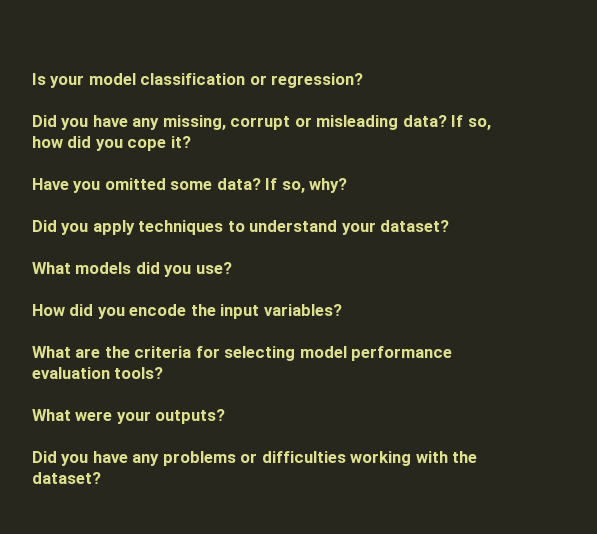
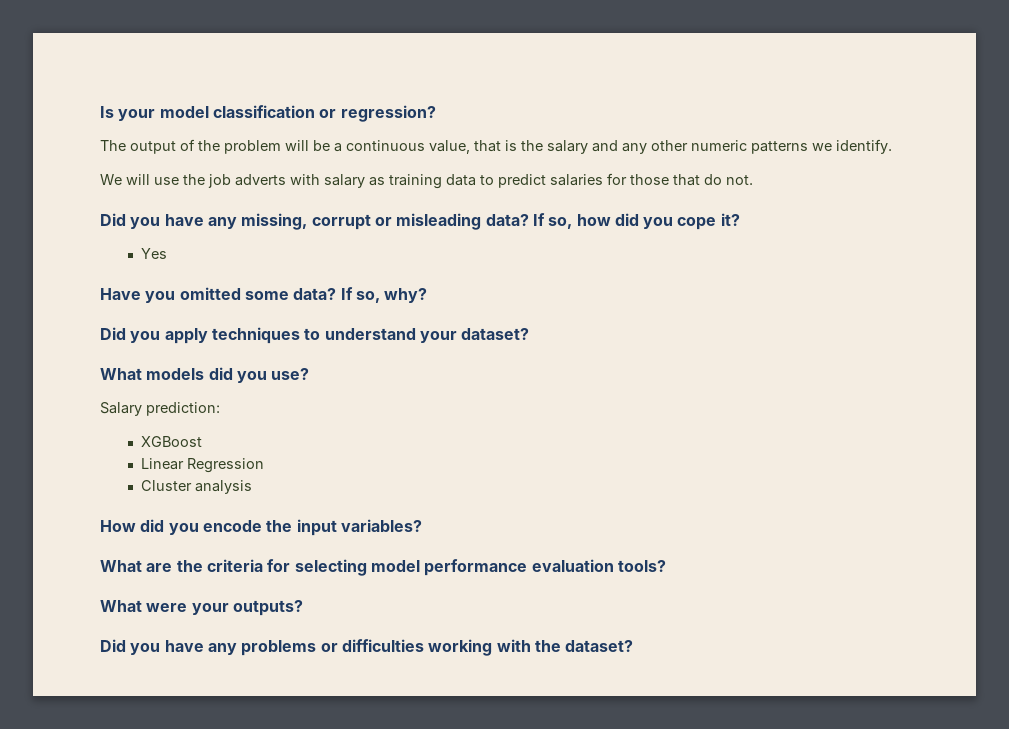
+ The output of the problem will be a continuous value, that is the salary and any other numeric patterns we identify.
+ We will use the job adverts with salary as training data to predict salaries for those that do not.
+ Yes
+ Salary prediction:
+ XGBoost
+ Linear Regression
+ Cluster analysis

